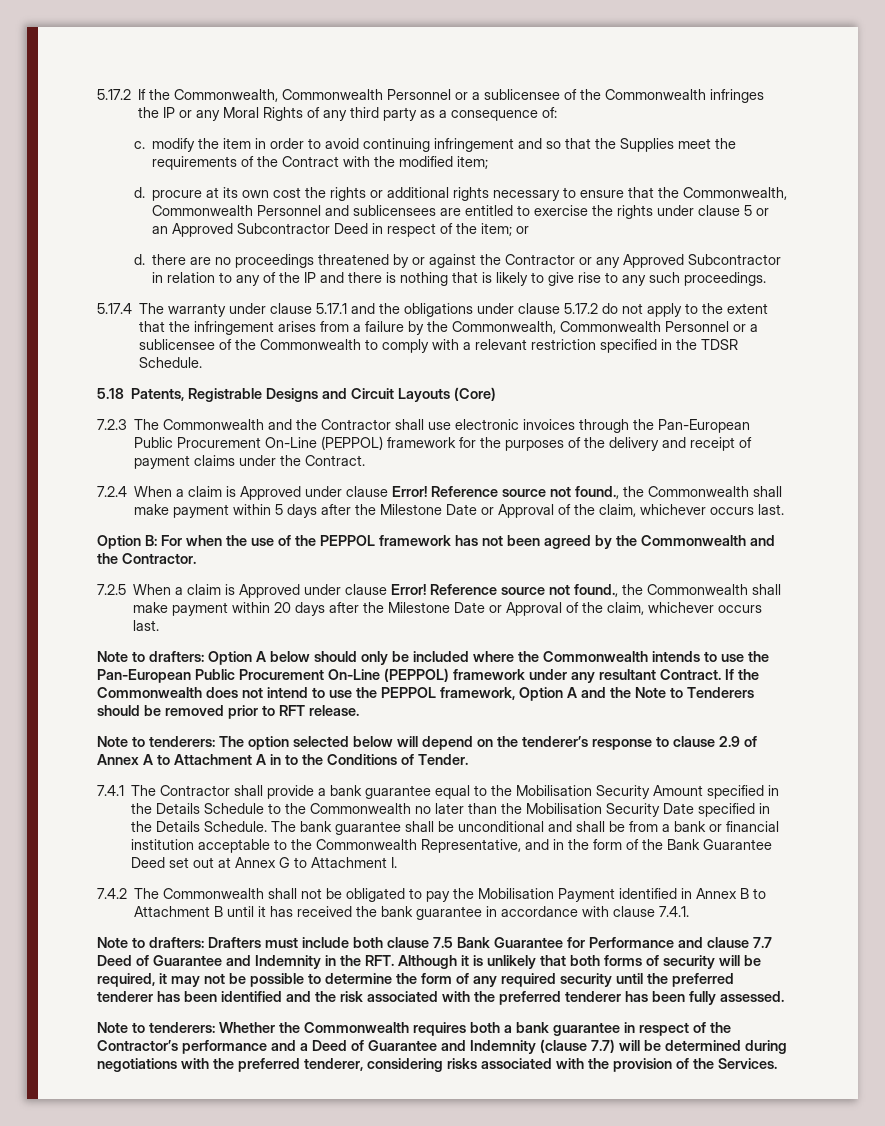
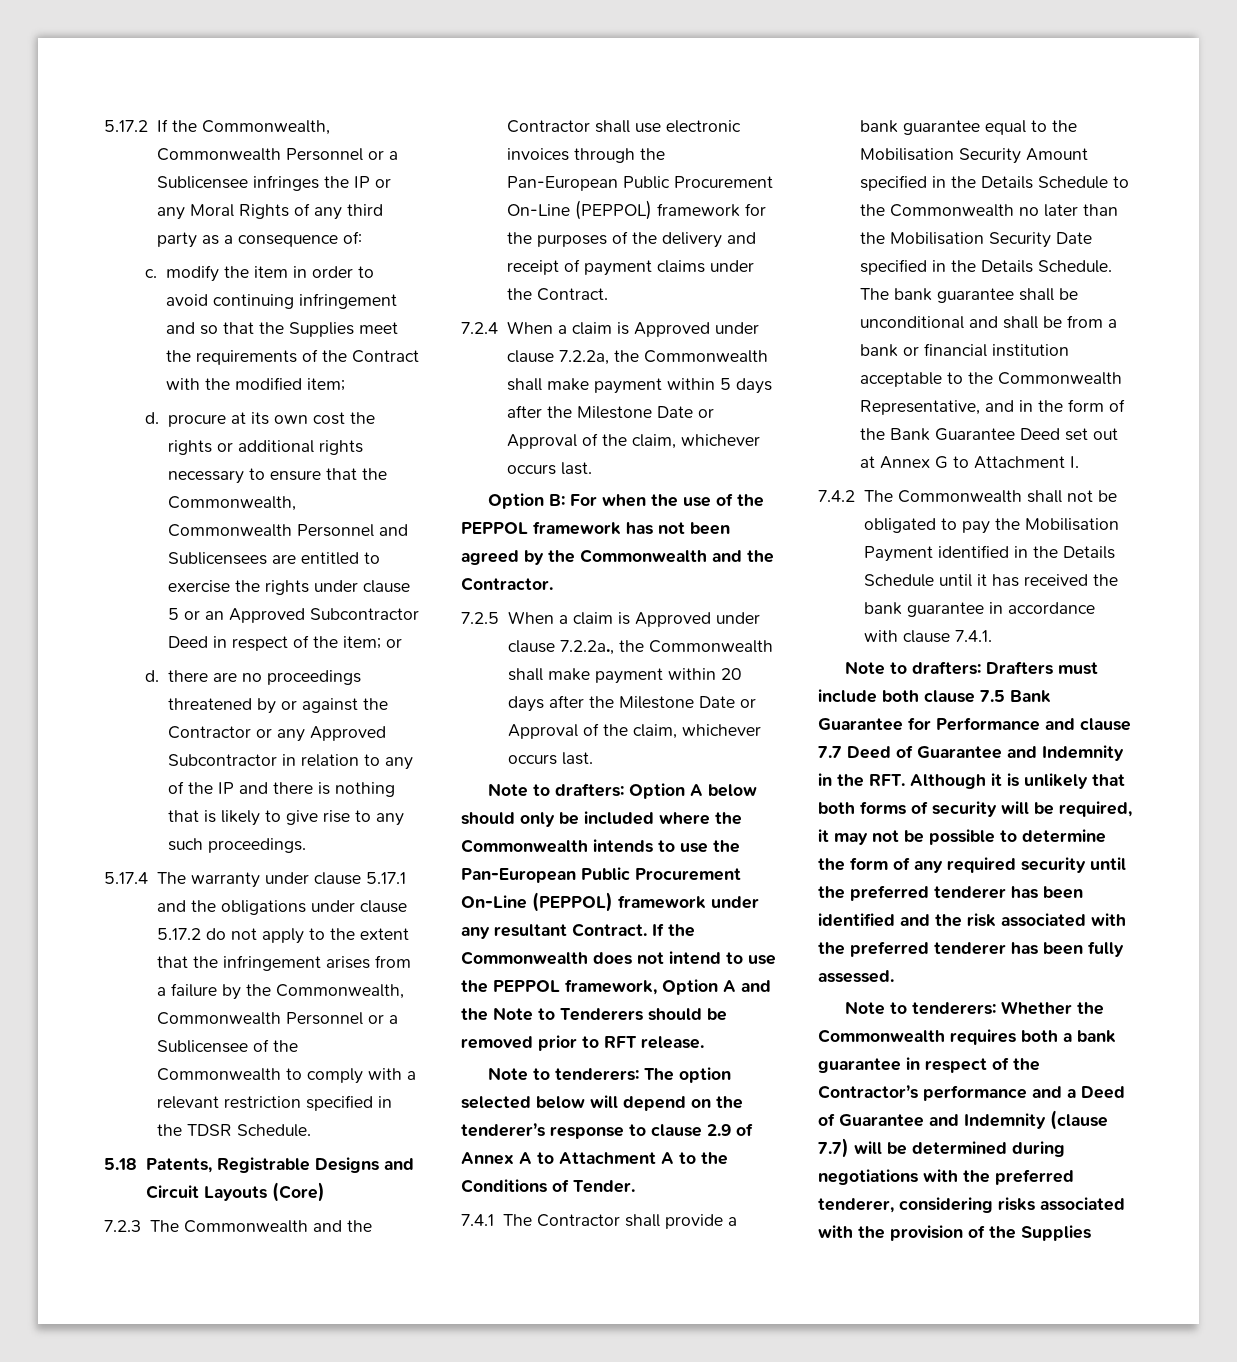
- 5.17.2 If the Commonwealth, Commonwealth Personnel or a sublicensee of the Commonwealth infringes the IP or any Moral Rights of any third party as a consequence of:
+ 5.17.2 If the Commonwealth, Commonwealth Personnel or a Sublicensee infringes the IP or any Moral Rights of any third party as a consequence of:
- d. procure at its own cost the rights or additional rights necessary to ensure that the Commonwealth, Commonwealth Personnel and sublicensees are entitled to exercise the rights under clause 5 or an Approved Subcontractor Deed in respect of the item; or
+ d. procure at its own cost the rights or additional rights necessary to ensure that the Commonwealth, Commonwealth Personnel and Sublicensees are entitled to exercise the rights under clause 5 or an Approved Subcontractor Deed in respect of the item; or
- 5.17.4 The warranty under clause 5.17.1 and the obligations under clause 5.17.2 do not apply to the extent that the infringement arises from a failure by the Commonwealth, Commonwealth Personnel or a sublicensee of the Commonwealth to comply with a relevant restriction specified in the TDSR Schedule.
+ 5.17.4 The warranty under clause 5.17.1 and the obligations under clause 5.17.2 do not apply to the extent that the infringement arises from a failure by the Commonwealth, Commonwealth Personnel or a Sublicensee of the Commonwealth to comply with a relevant restriction specified in the TDSR Schedule.
- 7.2.4 When a claim is Approved under clause Error! Reference source not found., the Commonwealth shall make payment within 5 days after the Milestone Date or Approval of the claim, whichever occurs last.
+ 7.2.4 When a claim is Approved under clause 7.2.2a, the Commonwealth shall make payment within 5 days after the Milestone Date or Approval of the claim, whichever occurs last.
- 7.2.5 When a claim is Approved under clause Error! Reference source not found., the Commonwealth shall make payment within 20 days after the Milestone Date or Approval of the claim, whichever occurs last.
+ 7.2.5 When a claim is Approved under clause 7.2.2a., the Commonwealth shall make payment within 20 days after the Milestone Date or Approval of the claim, whichever occurs last.
- Note to tenderers: The option selected below will depend on the tenderer’s response to clause 2.9 of Annex A to Attachment A in to the Conditions of Tender.
+ Note to tenderers: The option selected below will depend on the tenderer’s response to clause 2.9 of Annex A to Attachment A to the Conditions of Tender.
- 7.4.2 The Commonwealth shall not be obligated to pay the Mobilisation Payment identified in Annex B to Attachment B until it has received the bank guarantee in accordance with clause 7.4.1.
+ 7.4.2 The Commonwealth shall not be obligated to pay the Mobilisation Payment identified in the Details Schedule until it has received the bank guarantee in accordance with clause 7.4.1.
- Note to tenderers: Whether the Commonwealth requires both a bank guarantee in respect of the Contractor’s performance and a Deed of Guarantee and Indemnity (clause 7.7) will be determined during negotiations with the preferred tenderer, considering risks associated with the provision of the Services.
+ Note to tenderers: Whether the Commonwealth requires both a bank guarantee in respect of the Contractor’s performance and a Deed of Guarantee and Indemnity (clause 7.7) will be determined during negotiations with the preferred tenderer, considering risks associated with the provision of the Supplies

